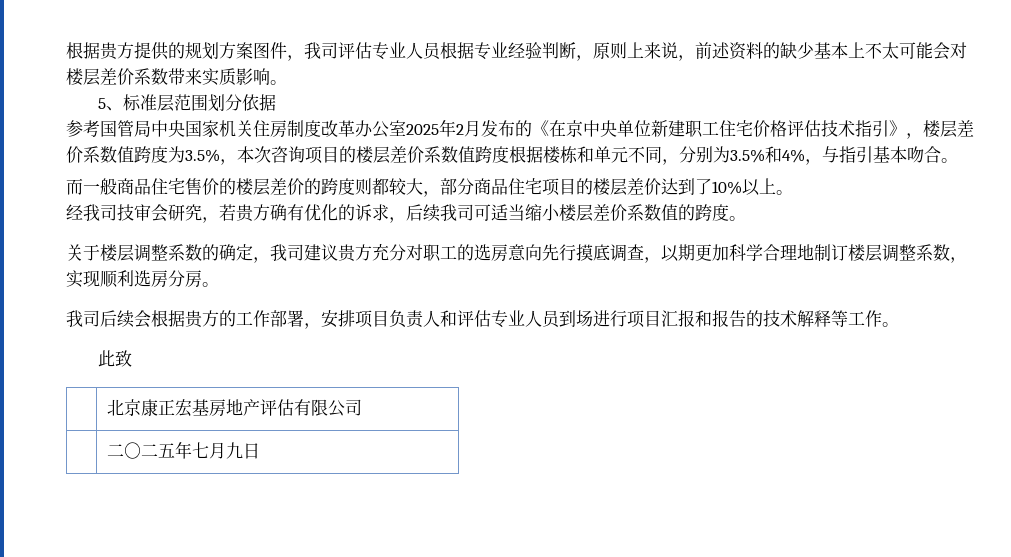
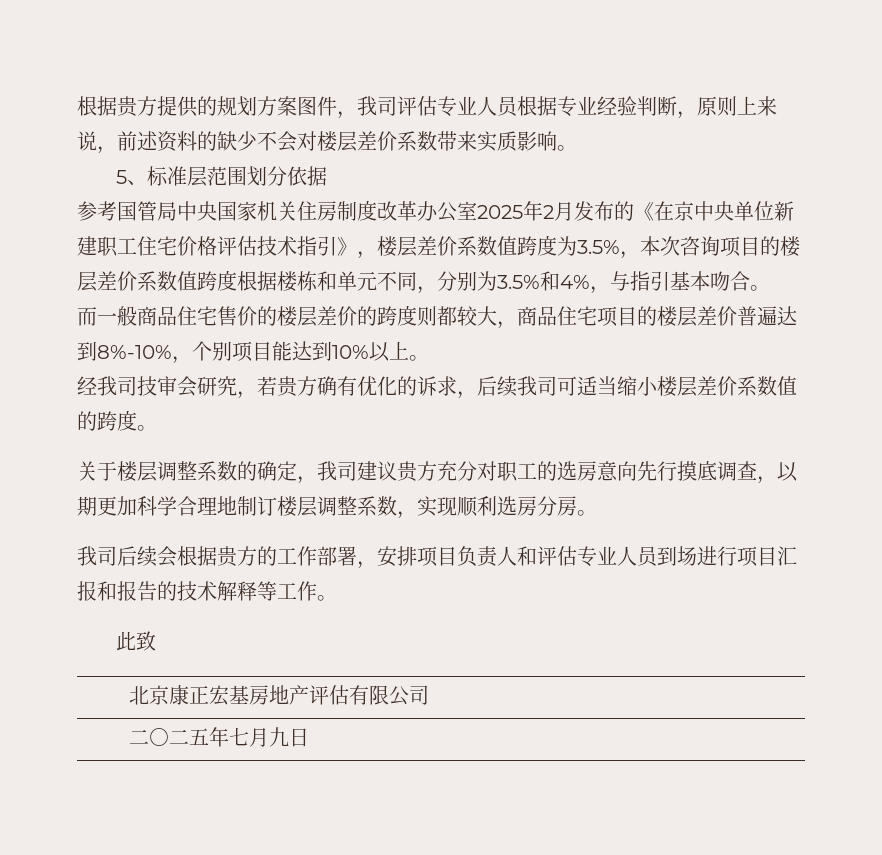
- 根据贵方提供的规划方案图件，我司评估专业人员根据专业经验判断，原则上来说，前述资料的缺少基本上不太可能会对楼层差价系数带来实质影响。
+ 根据贵方提供的规划方案图件，我司评估专业人员根据专业经验判断，原则上来说，前述资料的缺少不会对楼层差价系数带来实质影响。
- 而一般商品住宅售价的楼层差价的跨度则都较大，部分商品住宅项目的楼层差价达到了10%以上。
+ 而一般商品住宅售价的楼层差价的跨度则都较大，商品住宅项目的楼层差价普遍达到8%-10%，个别项目能达到10%以上。

